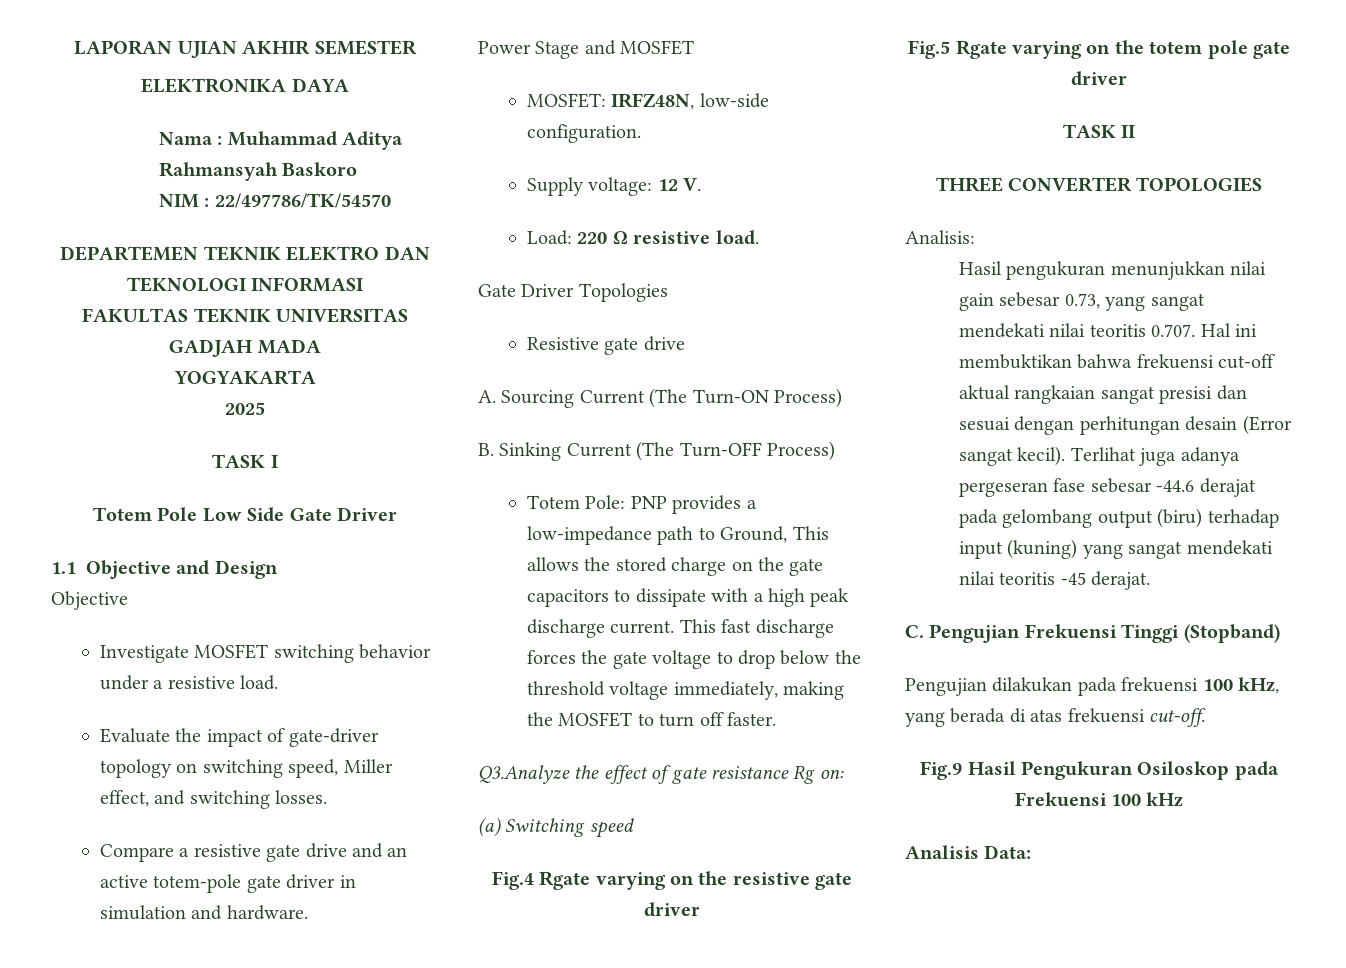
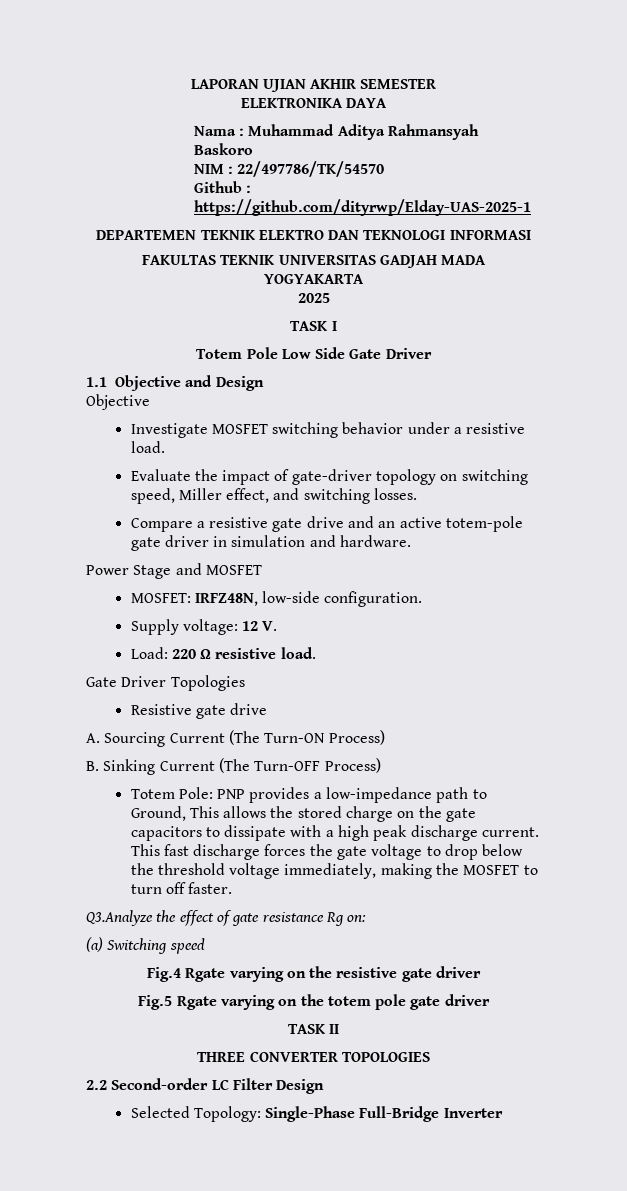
+ Github : https://github.com/dityrwp/Elday-UAS-2025-1
- Analisis:
- Hasil pengukuran menunjukkan nilai gain sebesar 0.73, yang sangat mendekati nilai teoritis 0.707. Hal ini membuktikan bahwa frekuensi cut-off aktual rangkaian sangat presisi dan sesuai dengan perhitungan desain (Error sangat kecil). Terlihat juga adanya pergeseran fase sebesar -44.6 derajat pada gelombang output (biru) terhadap input (kuning) yang sangat mendekati nilai teoritis -45 derajat.
- C. Pengujian Frekuensi Tinggi (Stopband)
- Pengujian dilakukan pada frekuensi 100 kHz, yang berada di atas frekuensi cut-off.
- Fig.9 Hasil Pengukuran Osiloskop pada Frekuensi 100 kHz
- Analisis Data:
+ 2.2 Second-order LC Filter Design
+ Selected Topology: Single-Phase Full-Bridge Inverter

